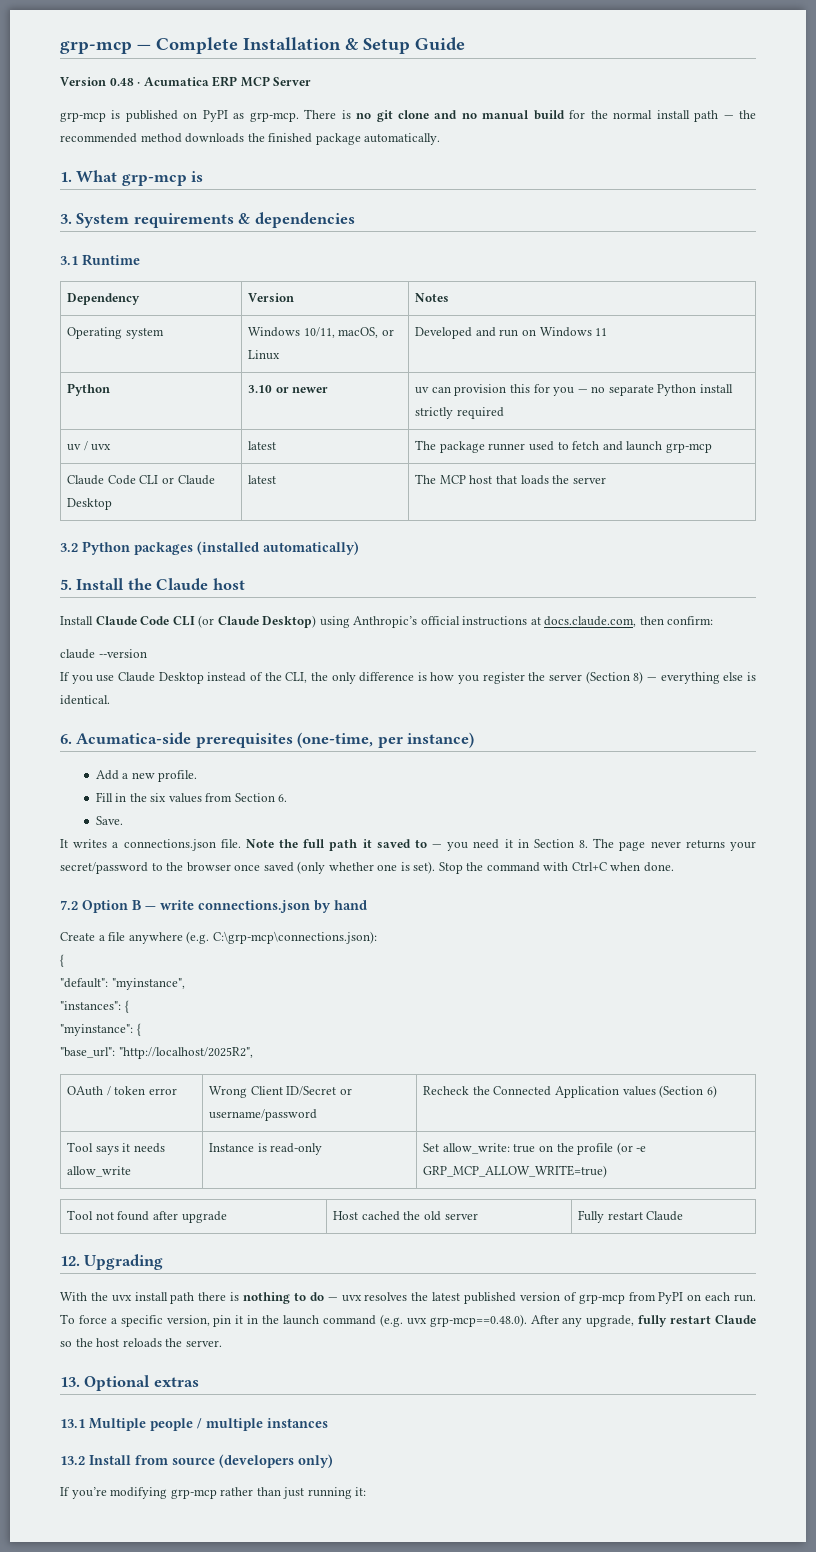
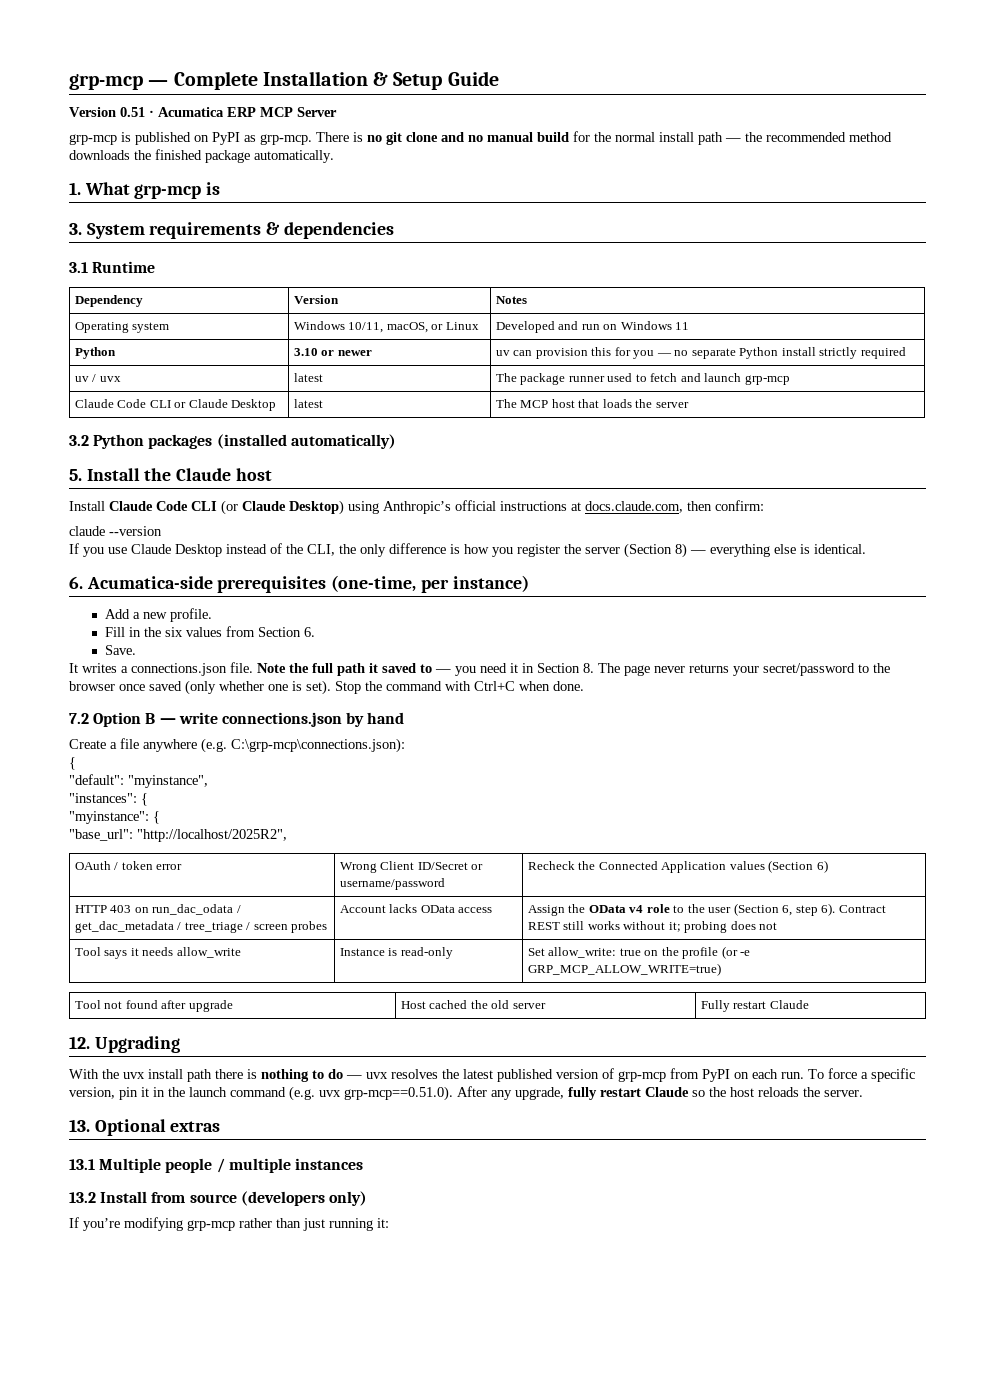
- Version 0.48 · Acumatica ERP MCP Server
+ Version 0.51 · Acumatica ERP MCP Server
+ HTTP 403 on run_dac_odata / get_dac_metadata / tree_triage / screen probes | Account lacks OData access | Assign the OData v4 role to the user (Section 6, step 6). Contract REST still works without it; probing does not
- To force a specific version, pin it in the launch command (e.g. uvx grp-mcp==0.48.0). After any upgrade, fully restart Claude so the host reloads the server.
+ To force a specific version, pin it in the launch command (e.g. uvx grp-mcp==0.51.0). After any upgrade, fully restart Claude so the host reloads the server.

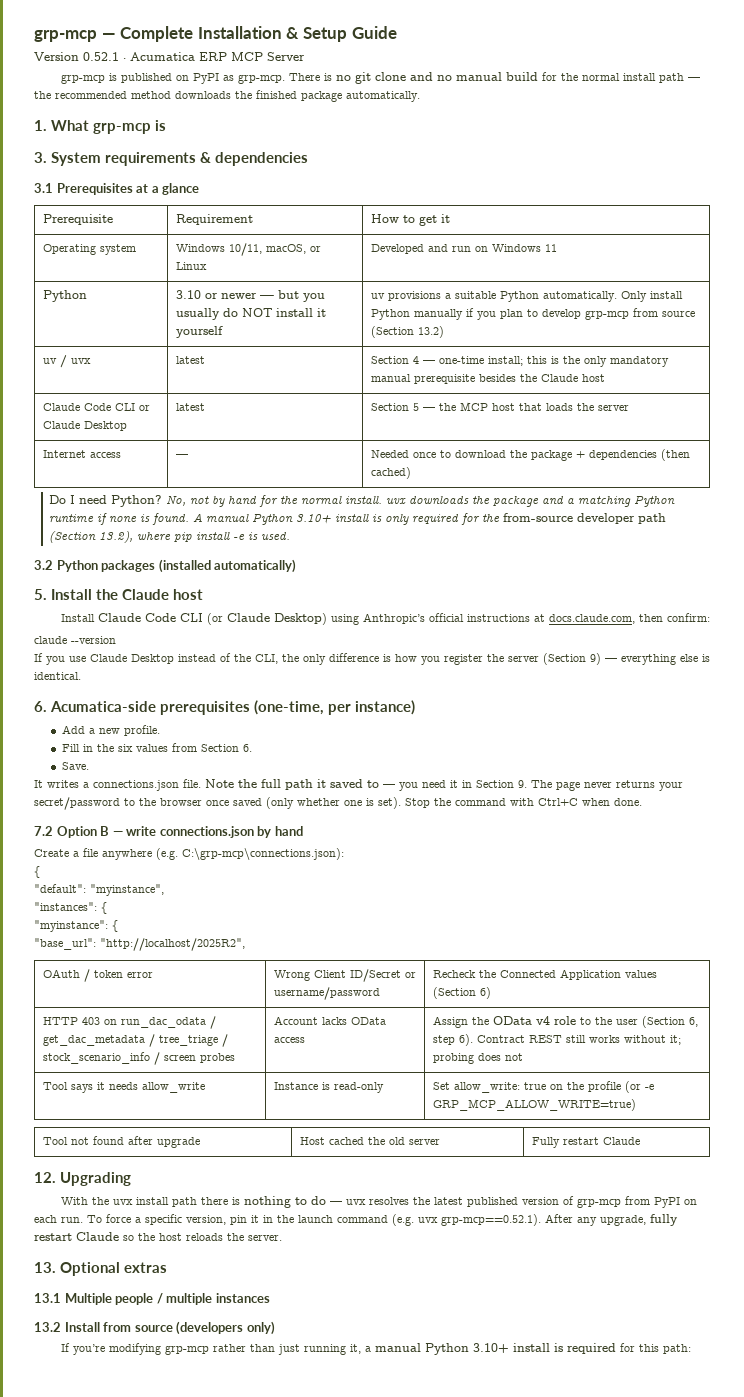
- Version 0.51 · Acumatica ERP MCP Server
+ Version 0.52.1 · Acumatica ERP MCP Server
- 3.1 Runtime
- Dependency | Version | Notes
+ 3.1 Prerequisites at a glance
+ Prerequisite | Requirement | How to get it
- Python | 3.10 or newer | uv can provision this for you — no separate Python install strictly required
- uv / uvx | latest | The package runner used to fetch and launch grp-mcp
+ Python | 3.10 or newer — but you usually do NOT install it yourself | uv provisions a suitable Python automatically. Only install Python manually if you plan to develop grp-mcp from source (Section 13.2)
+ uv / uvx | latest | Section 4 — one-time install; this is the only mandatory manual prerequisite besides the Claude host
- Claude Code CLI or Claude Desktop | latest | The MCP host that loads the server
+ Claude Code CLI or Claude Desktop | latest | Section 5 — the MCP host that loads the server
+ Internet access | — | Needed once to download the package + dependencies (then cached)
+ Do I need Python? No, not by hand for the normal install. uvx downloads the package and a matching Python runtime if none is found. A manual Python 3.10+ install is only required for the from-source developer path (Section 13.2), where pip install -e is used.
- If you use Claude Desktop instead of the CLI, the only difference is how you register the server (Section 8) — everything else is identical.
+ If you use Claude Desktop instead of the CLI, the only difference is how you register the server (Section 9) — everything else is identical.
- Note the full path it saved to — you need it in Section 8. The page never returns your secret/password to the browser once saved (only whether one is set).
+ Note the full path it saved to — you need it in Section 9. The page never returns your secret/password to the browser once saved (only whether one is set).
- HTTP 403 on run_dac_odata / get_dac_metadata / tree_triage / screen probes | Account lacks OData access | Assign the OData v4 role to the user (Section 6, step 6). Contract REST still works without it; probing does not
+ HTTP 403 on run_dac_odata / get_dac_metadata / tree_triage / stock_scenario_info / screen probes | Account lacks OData access | Assign the OData v4 role to the user (Section 6, step 6). Contract REST still works without it; probing does not
- To force a specific version, pin it in the launch command (e.g. uvx grp-mcp==0.51.0). After any upgrade, fully restart Claude so the host reloads the server.
+ To force a specific version, pin it in the launch command (e.g. uvx grp-mcp==0.52.1). After any upgrade, fully restart Claude so the host reloads the server.
- If you’re modifying grp-mcp rather than just running it:
+ If you’re modifying grp-mcp rather than just running it, a manual Python 3.10+ install is required for this path:

